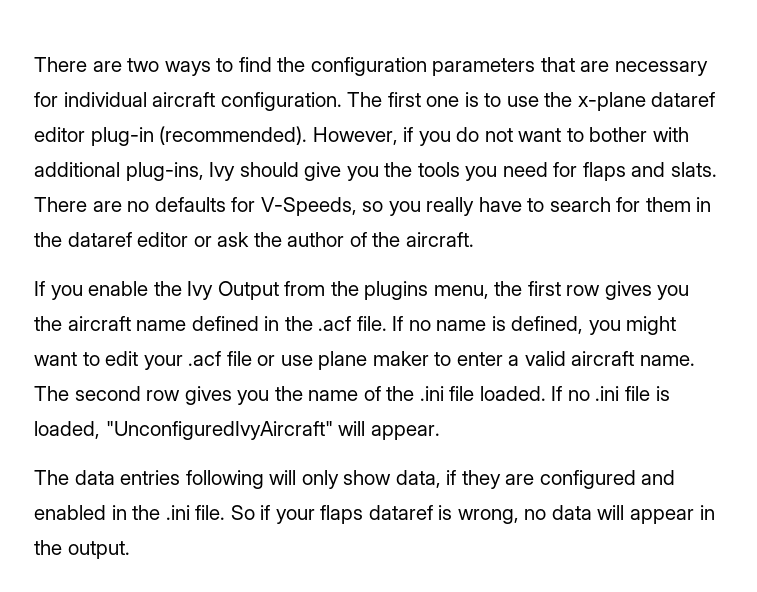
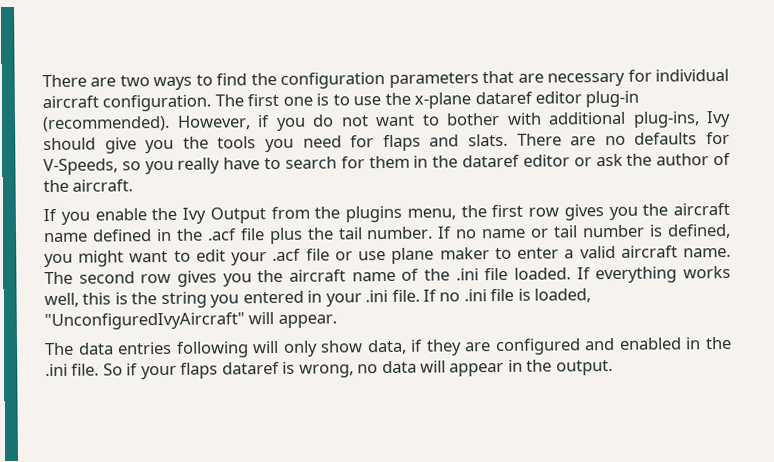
- If you enable the Ivy Output from the plugins menu, the first row gives you the aircraft name defined in the .acf file. If no name is defined, you might want to edit your .acf file or use plane maker to enter a valid aircraft name.
+ If you enable the Ivy Output from the plugins menu, the first row gives you the aircraft name defined in the .acf file plus the tail number. If no name or tail number is defined, you might want to edit your .acf file or use plane maker to enter a valid aircraft name.
- The second row gives you the name of the .ini file loaded.
+ The second row gives you the aircraft name of the .ini file loaded.
- If no .ini file is loaded, "UnconfiguredIvyAircraft" will appear.
+ If everything works well, this is the string you entered in your .ini file. If no .ini file is loaded, "UnconfiguredIvyAircraft" will appear.

